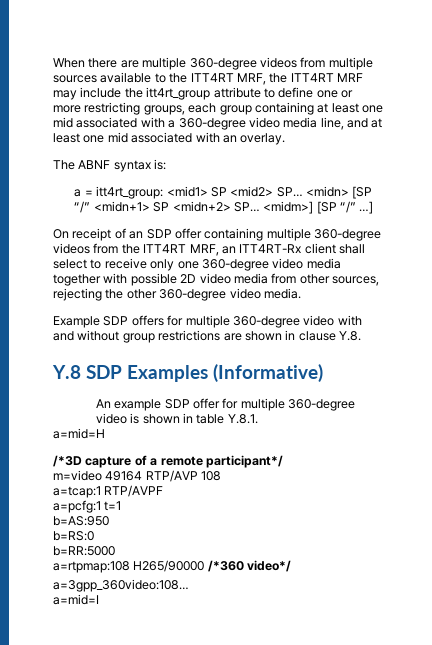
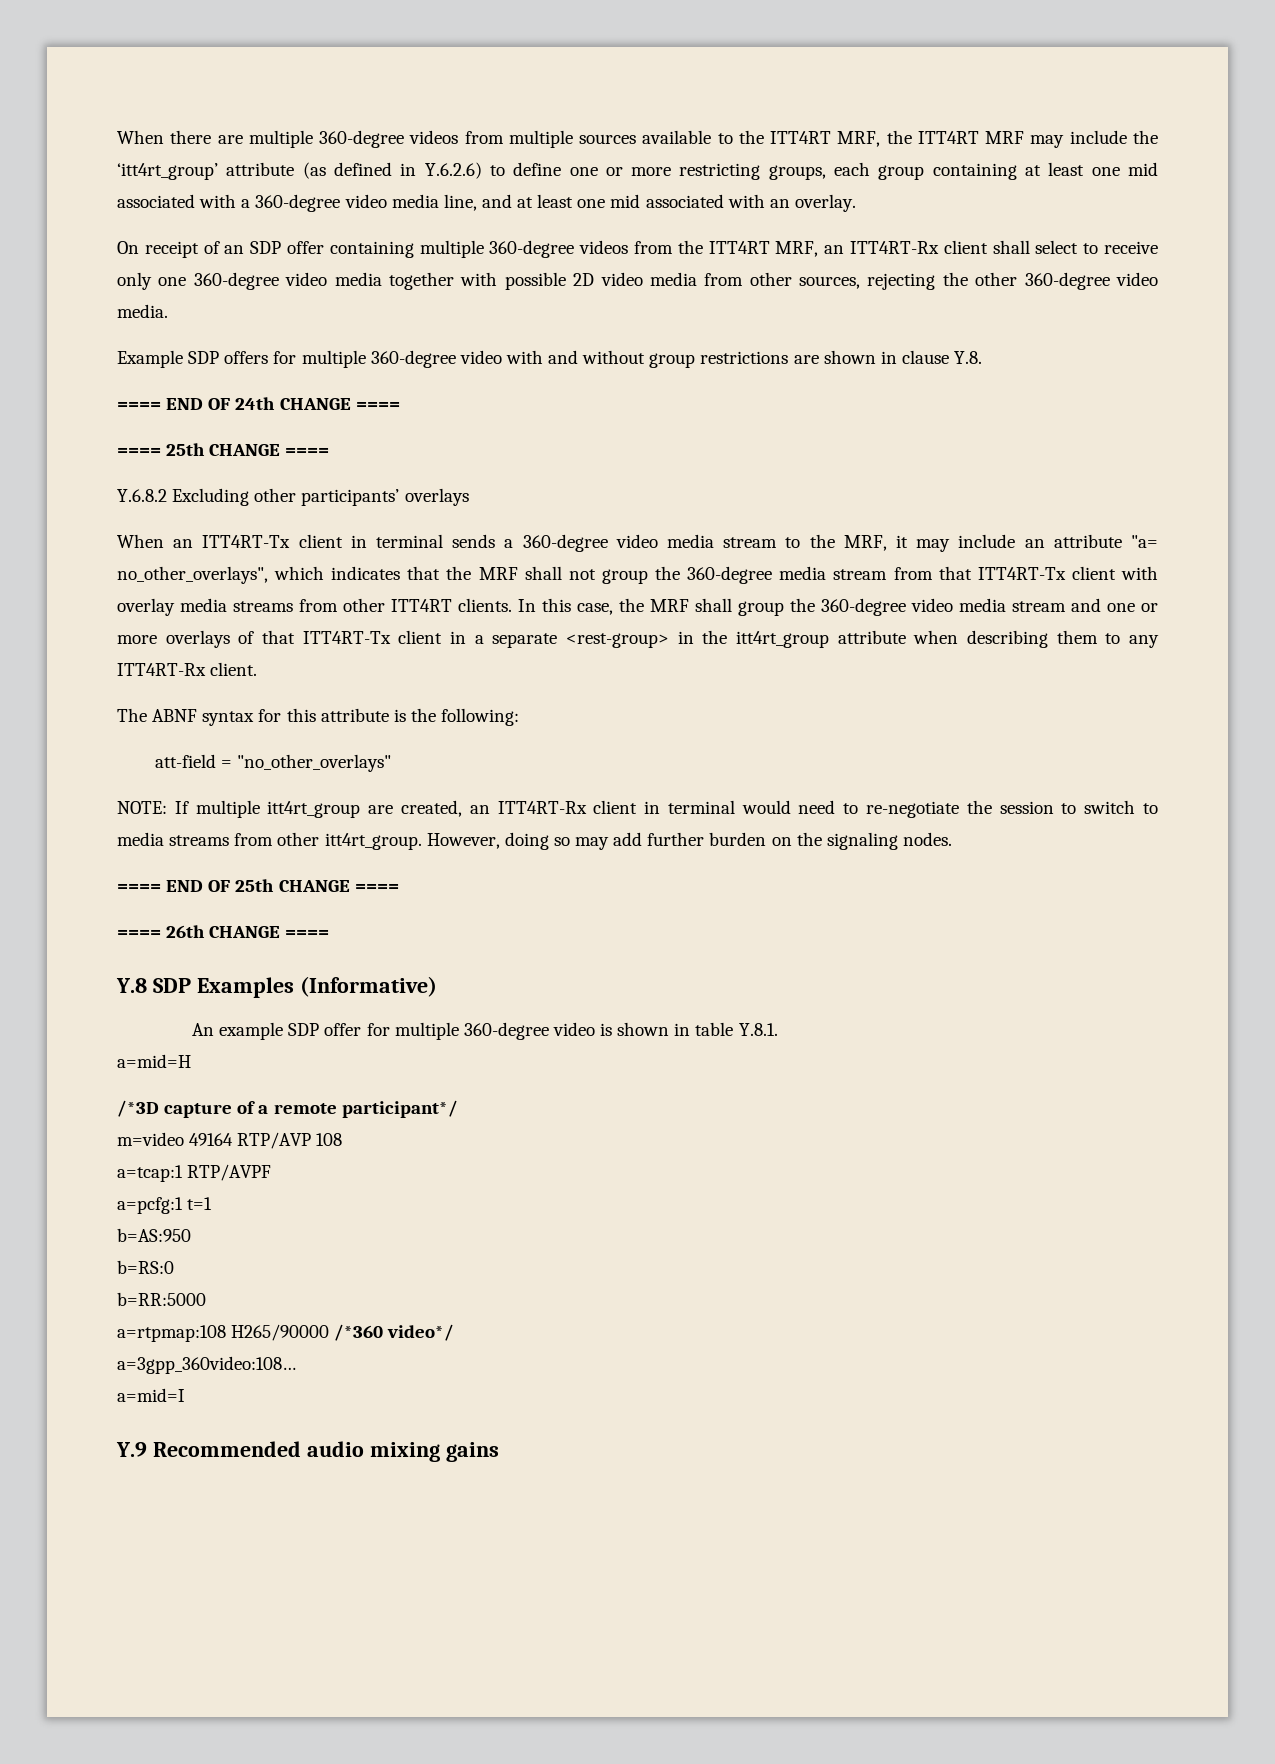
- When there are multiple 360-degree videos from multiple sources available to the ITT4RT MRF, the ITT4RT MRF may include the itt4rt_group attribute to define one or more restricting groups, each group containing at least one mid associated with a 360-degree video media line, and at least one mid associated with an overlay.
+ When there are multiple 360-degree videos from multiple sources available to the ITT4RT MRF, the ITT4RT MRF may include the ‘itt4rt_group’ attribute (as defined in Y.6.2.6) to define one or more restricting groups, each group containing at least one mid associated with a 360-degree video media line, and at least one mid associated with an overlay.
- The ABNF syntax is:
- a = itt4rt_group: <mid1> SP <mid2> SP… <midn> [SP “/” <midn+1> SP <midn+2> SP… <midm>] [SP “/” …]
+ ==== END OF 24th CHANGE ====
+ ==== 25th CHANGE ====
+ Y.6.8.2 Excluding other participants’ overlays
+ When an ITT4RT-Tx client in terminal sends a 360-degree video media stream to the MRF, it may include an attribute "a= no_other_overlays", which indicates that the MRF shall not group the 360-degree media stream from that ITT4RT-Tx client with overlay media streams from other ITT4RT clients. In this case, the MRF shall group the 360-degree video media stream and one or more overlays of that ITT4RT-Tx client in a separate <rest-group> in the itt4rt_group attribute when describing them to any ITT4RT-Rx client.
+ The ABNF syntax for this attribute is the following:
+ att-field = "no_other_overlays"
+ NOTE: If multiple itt4rt_group are created, an ITT4RT-Rx client in terminal would need to re-negotiate the session to switch to media streams from other itt4rt_group. However, doing so may add further burden on the signaling nodes.
+ ==== END OF 25th CHANGE ====
+ ==== 26th CHANGE ====
+ Y.9 Recommended audio mixing gains

